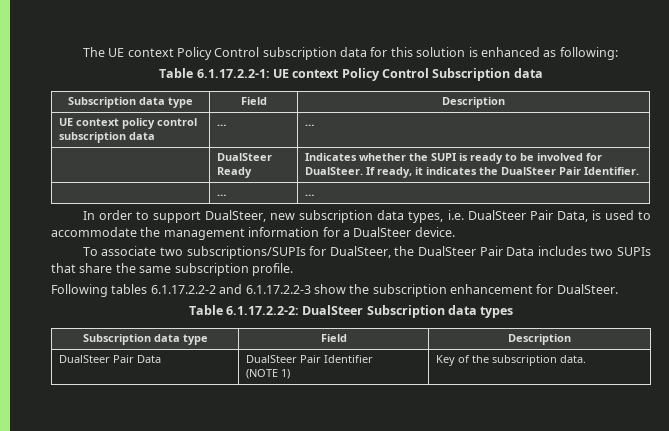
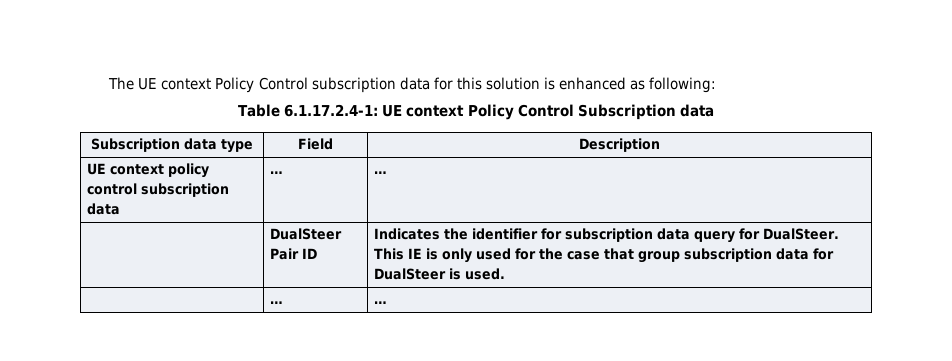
- Table 6.1.17.2.2-1: UE context Policy Control Subscription data
+ Table 6.1.17.2.4-1: UE context Policy Control Subscription data
- | DualSteer Ready | Indicates whether the SUPI is ready to be involved for DualSteer. If ready, it indicates the DualSteer Pair Identifier.
+ | DualSteer Pair ID | Indicates the identifier for subscription data query for DualSteer. This IE is only used for the case that group subscription data for DualSteer is used.
  | … | …
- In order to support DualSteer, new subscription data types, i.e. DualSteer Pair Data, is used to accommodate the management information for a DualSteer device.
- To associate two subscriptions/SUPIs for DualSteer, the DualSteer Pair Data includes two SUPIs that share the same subscription profile.
- Following tables 6.1.17.2.2-2 and 6.1.17.2.2-3 show the subscription enhancement for DualSteer.
- Table 6.1.17.2.2-2: DualSteer Subscription data types
- Subscription data type | Field | Description
- DualSteer Pair Data | DualSteer Pair Identifier
- (NOTE 1) | Key of the subscription data.

